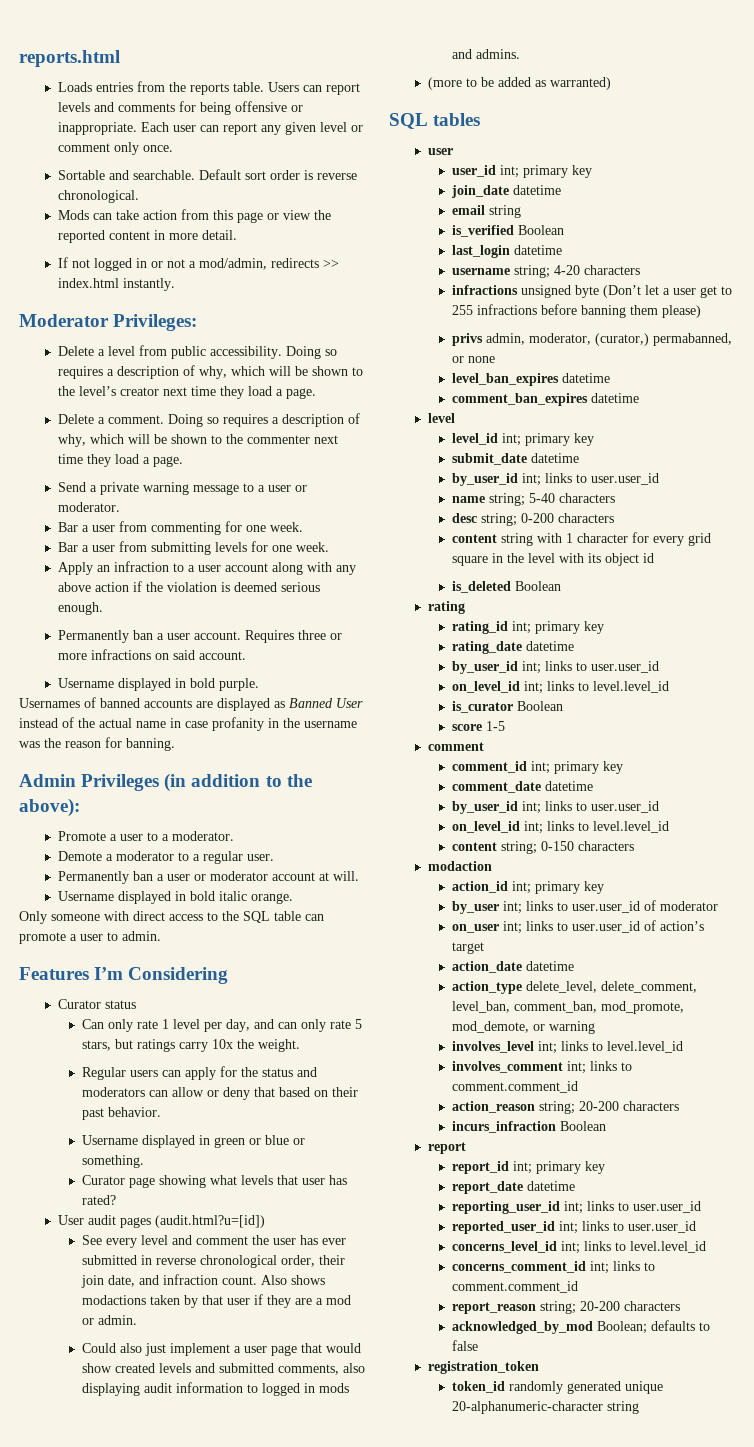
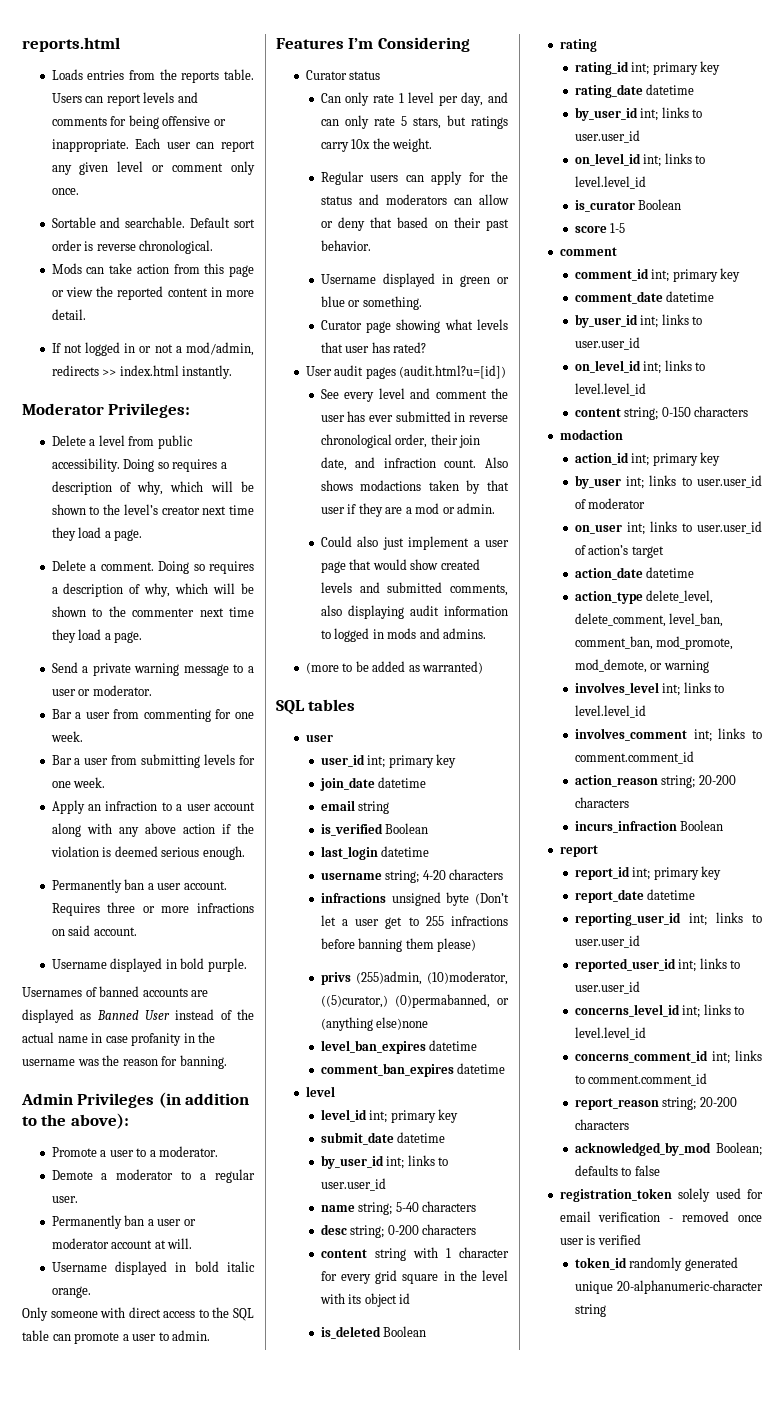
- privs admin, moderator, (curator,) permabanned, or none
+ privs (255)admin, (10)moderator, ((5)curator,) (0)permabanned, or (anything else)none
- registration_token
+ registration_token solely used for email verification - removed once user is verified

